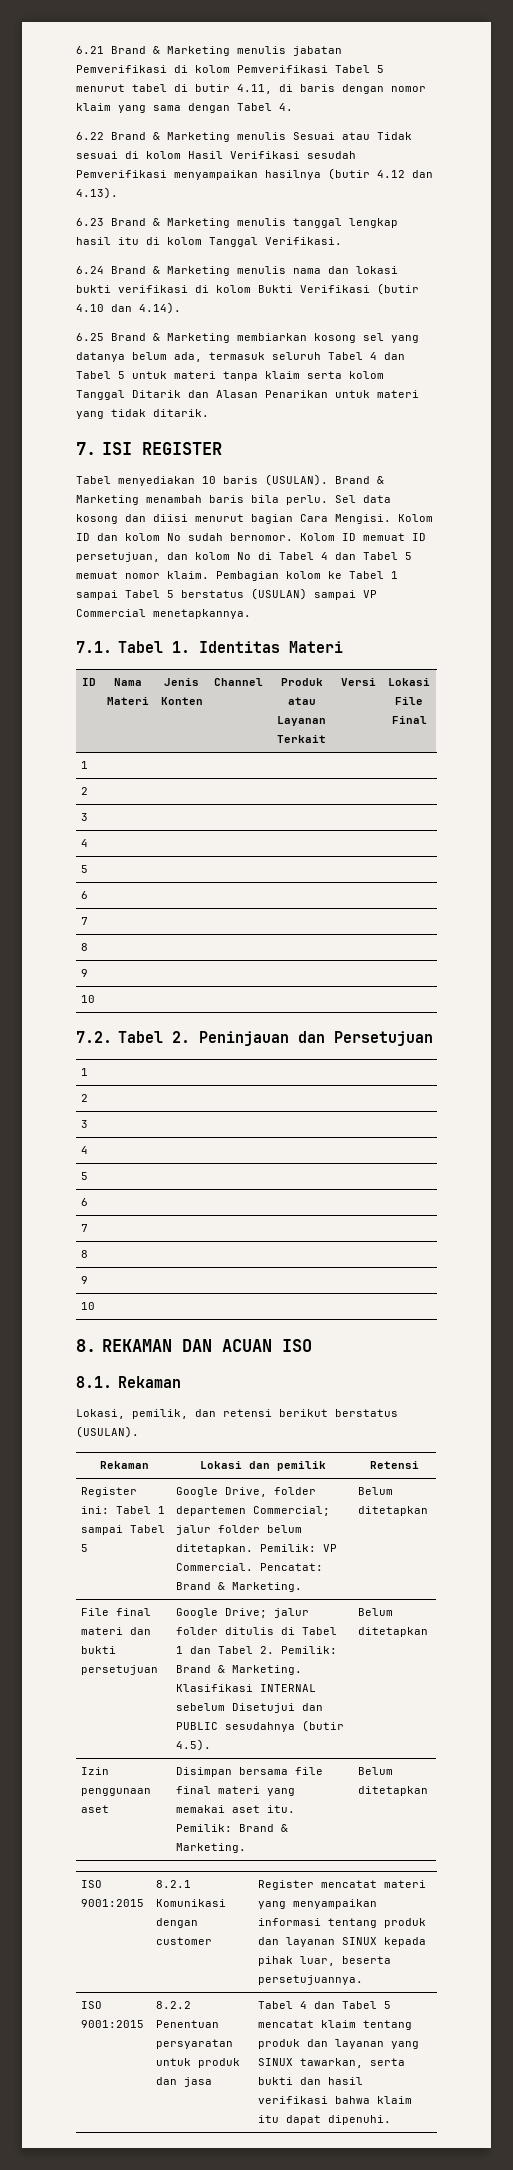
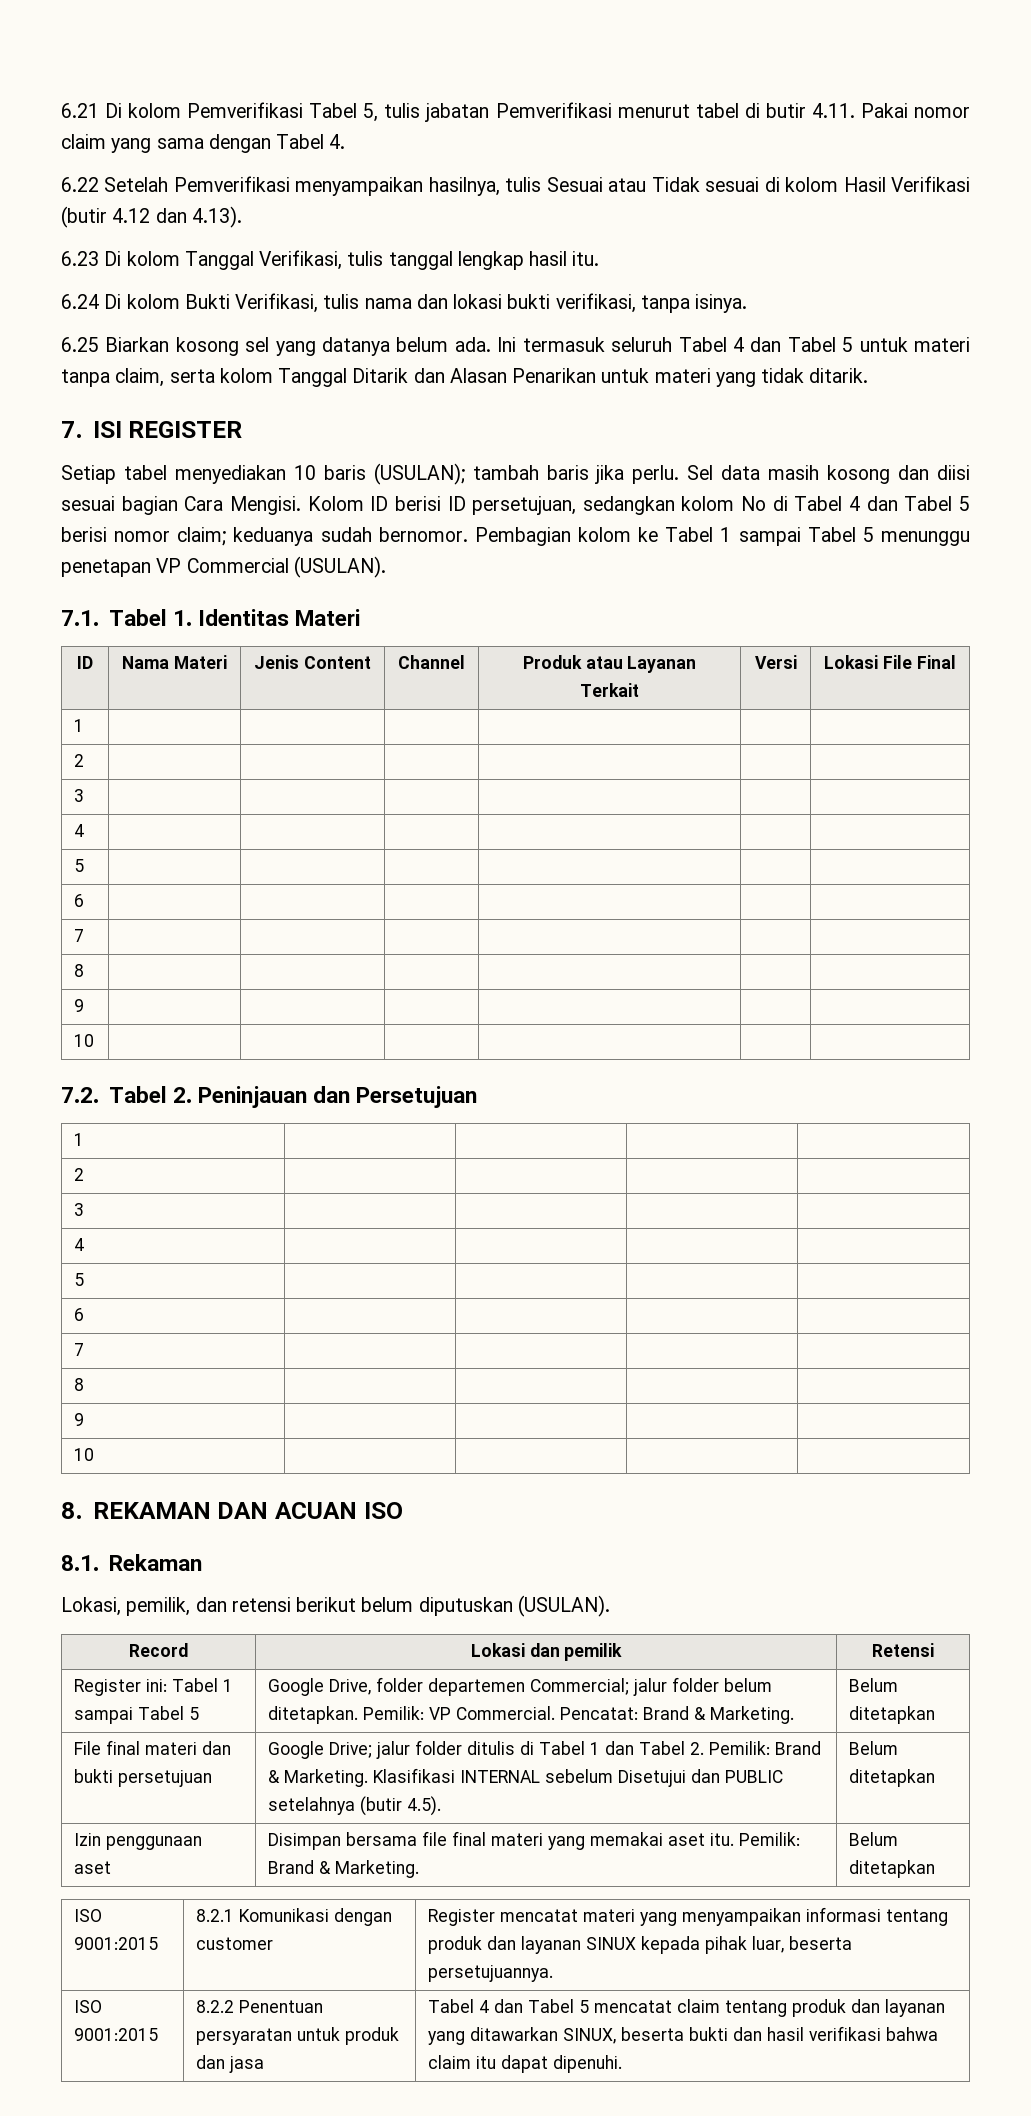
- 6.21 Brand & Marketing menulis jabatan Pemverifikasi di kolom Pemverifikasi Tabel 5 menurut tabel di butir 4.11, di baris dengan nomor klaim yang sama dengan Tabel 4.
+ 6.21 Di kolom Pemverifikasi Tabel 5, tulis jabatan Pemverifikasi menurut tabel di butir 4.11. Pakai nomor claim yang sama dengan Tabel 4.
- 6.22 Brand & Marketing menulis Sesuai atau Tidak sesuai di kolom Hasil Verifikasi sesudah Pemverifikasi menyampaikan hasilnya (butir 4.12 dan 4.13).
+ 6.22 Setelah Pemverifikasi menyampaikan hasilnya, tulis Sesuai atau Tidak sesuai di kolom Hasil Verifikasi (butir 4.12 dan 4.13).
- 6.23 Brand & Marketing menulis tanggal lengkap hasil itu di kolom Tanggal Verifikasi.
- 6.24 Brand & Marketing menulis nama dan lokasi bukti verifikasi di kolom Bukti Verifikasi (butir 4.10 dan 4.14).
- 6.25 Brand & Marketing membiarkan kosong sel yang datanya belum ada, termasuk seluruh Tabel 4 dan Tabel 5 untuk materi tanpa klaim serta kolom Tanggal Ditarik dan Alasan Penarikan untuk materi yang tidak ditarik.
+ 6.23 Di kolom Tanggal Verifikasi, tulis tanggal lengkap hasil itu.
+ 6.24 Di kolom Bukti Verifikasi, tulis nama dan lokasi bukti verifikasi, tanpa isinya.
+ 6.25 Biarkan kosong sel yang datanya belum ada. Ini termasuk seluruh Tabel 4 dan Tabel 5 untuk materi tanpa claim, serta kolom Tanggal Ditarik dan Alasan Penarikan untuk materi yang tidak ditarik.
- Tabel menyediakan 10 baris (USULAN). Brand & Marketing menambah baris bila perlu.
+ Setiap tabel menyediakan 10 baris (USULAN); tambah baris jika perlu.
- Sel data kosong dan diisi menurut bagian Cara Mengisi.
+ Sel data masih kosong dan diisi sesuai bagian Cara Mengisi.
- Kolom ID dan kolom No sudah bernomor. Kolom ID memuat ID persetujuan, dan kolom No di Tabel 4 dan Tabel 5 memuat nomor klaim.
+ Kolom ID berisi ID persetujuan, sedangkan kolom No di Tabel 4 dan Tabel 5 berisi nomor claim; keduanya sudah bernomor.
- Pembagian kolom ke Tabel 1 sampai Tabel 5 berstatus (USULAN) sampai VP Commercial menetapkannya.
+ Pembagian kolom ke Tabel 1 sampai Tabel 5 menunggu penetapan VP Commercial (USULAN).
- ID | Nama Materi | Jenis Konten | Channel | Produk atau Layanan Terkait | Versi | Lokasi File Final
+ ID | Nama Materi | Jenis Content | Channel | Produk atau Layanan Terkait | Versi | Lokasi File Final
- Lokasi, pemilik, dan retensi berikut berstatus (USULAN).
- Rekaman | Lokasi dan pemilik | Retensi
+ Lokasi, pemilik, dan retensi berikut belum diputuskan (USULAN).
+ Record | Lokasi dan pemilik | Retensi
- File final materi dan bukti persetujuan | Google Drive; jalur folder ditulis di Tabel 1 dan Tabel 2. Pemilik: Brand & Marketing. Klasifikasi INTERNAL sebelum Disetujui dan PUBLIC sesudahnya (butir 4.5). | Belum ditetapkan
+ File final materi dan bukti persetujuan | Google Drive; jalur folder ditulis di Tabel 1 dan Tabel 2. Pemilik: Brand & Marketing. Klasifikasi INTERNAL sebelum Disetujui dan PUBLIC setelahnya (butir 4.5). | Belum ditetapkan
- ISO 9001:2015 | 8.2.2 Penentuan persyaratan untuk produk dan jasa | Tabel 4 dan Tabel 5 mencatat klaim tentang produk dan layanan yang SINUX tawarkan, serta bukti dan hasil verifikasi bahwa klaim itu dapat dipenuhi.
+ ISO 9001:2015 | 8.2.2 Penentuan persyaratan untuk produk dan jasa | Tabel 4 dan Tabel 5 mencatat claim tentang produk dan layanan yang ditawarkan SINUX, beserta bukti dan hasil verifikasi bahwa claim itu dapat dipenuhi.

